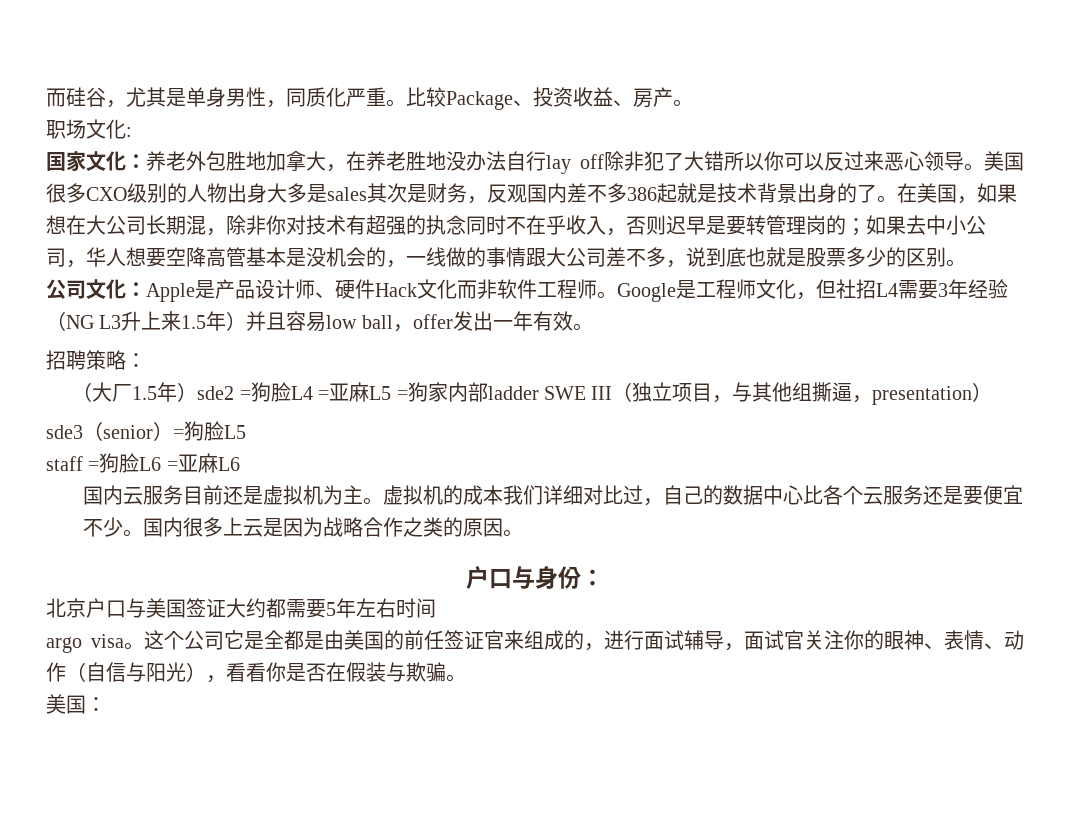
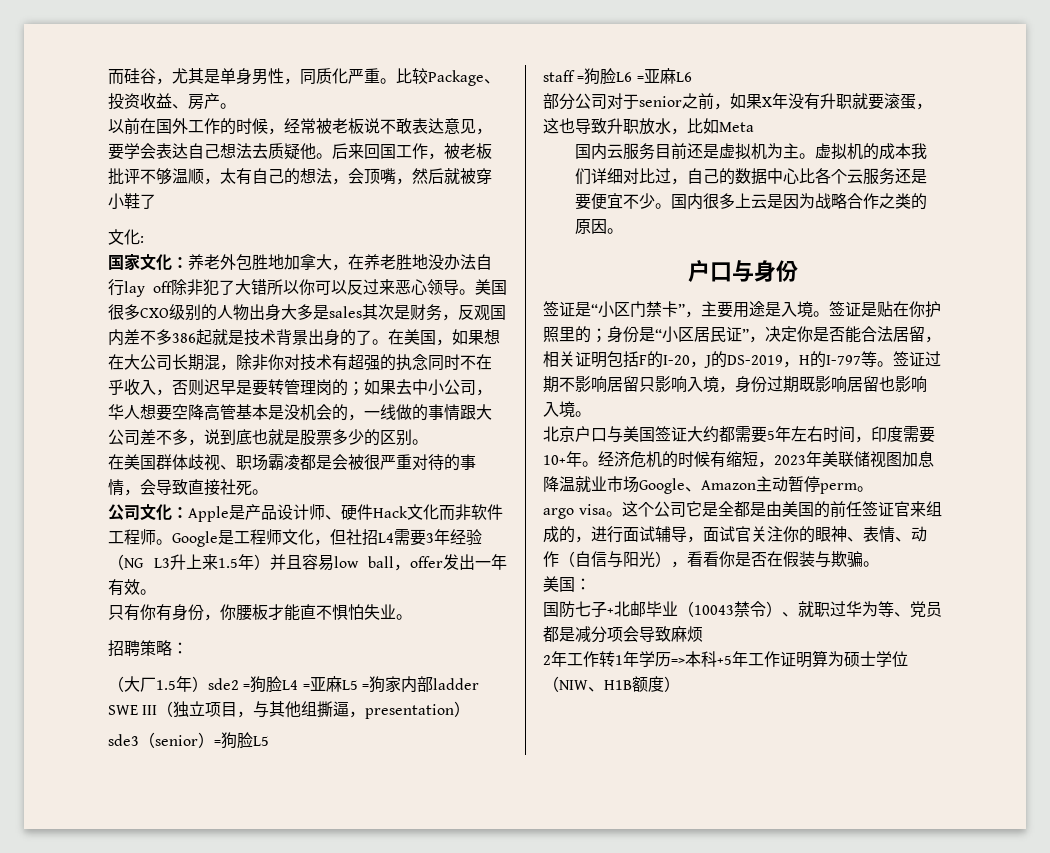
- 职场文化:
+ 以前在国外工作的时候，经常被老板说不敢表达意见，要学会表达自己想法去质疑他。后来回国工作，被老板批评不够温顺，太有自己的想法，会顶嘴，然后就被穿小鞋了
+ 文化:
+ 在美国群体歧视、职场霸凌都是会被很严重对待的事情，会导致直接社死。
+ 只有你有身份，你腰板才能直不惧怕失业。
+ 部分公司对于senior之前，如果X年没有升职就要滚蛋，这也导致升职放水，比如Meta
- 户口与身份：
+ 户口与身份
+ 签证是“小区门禁卡”，主要用途是入境。签证是贴在你护照里的；身份是“小区居民证”，决定你是否能合法居留，相关证明包括F的I-20，J的DS-2019，H的I-797等。签证过期不影响居留只影响入境，身份过期既影响居留也影响入境。
- 北京户口与美国签证大约都需要5年左右时间
+ 北京户口与美国签证大约都需要5年左右时间，印度需要10+年。经济危机的时候有缩短，2023年美联储视图加息降温就业市场Google、Amazon主动暂停perm。
+ 国防七子+北邮毕业（10043禁令）、就职过华为等、党员都是减分项会导致麻烦
+ 2年工作转1年学历=>本科+5年工作证明算为硕士学位（NIW、H1B额度）

